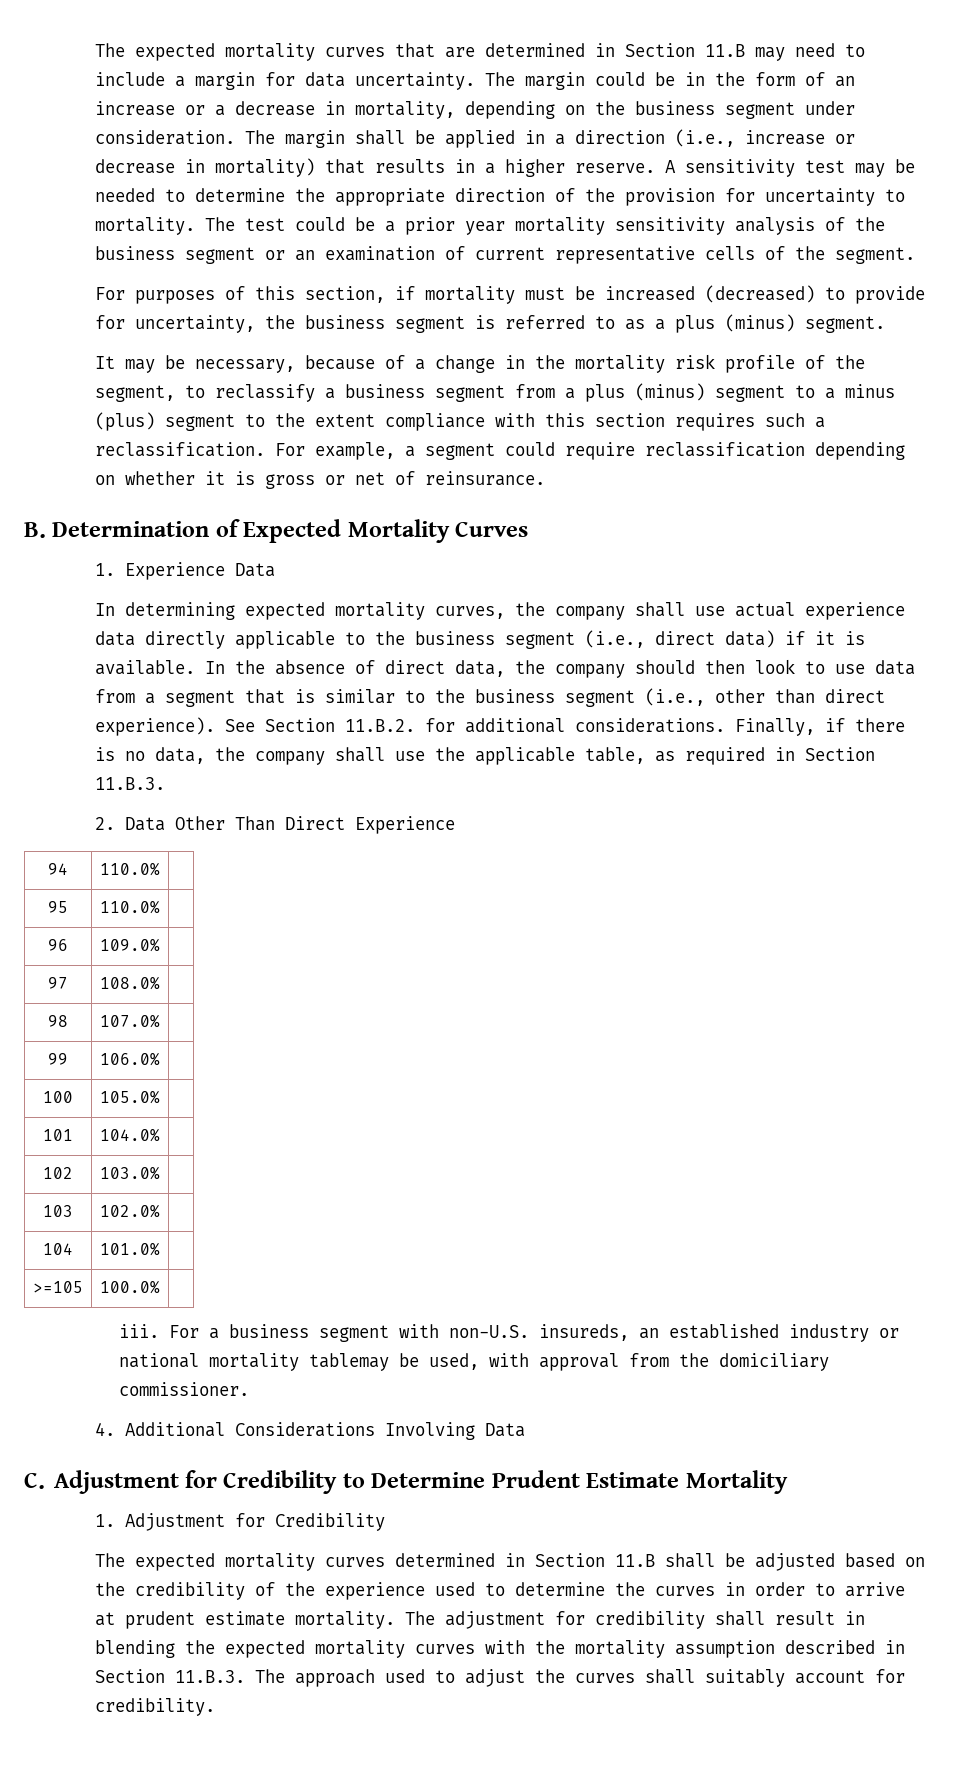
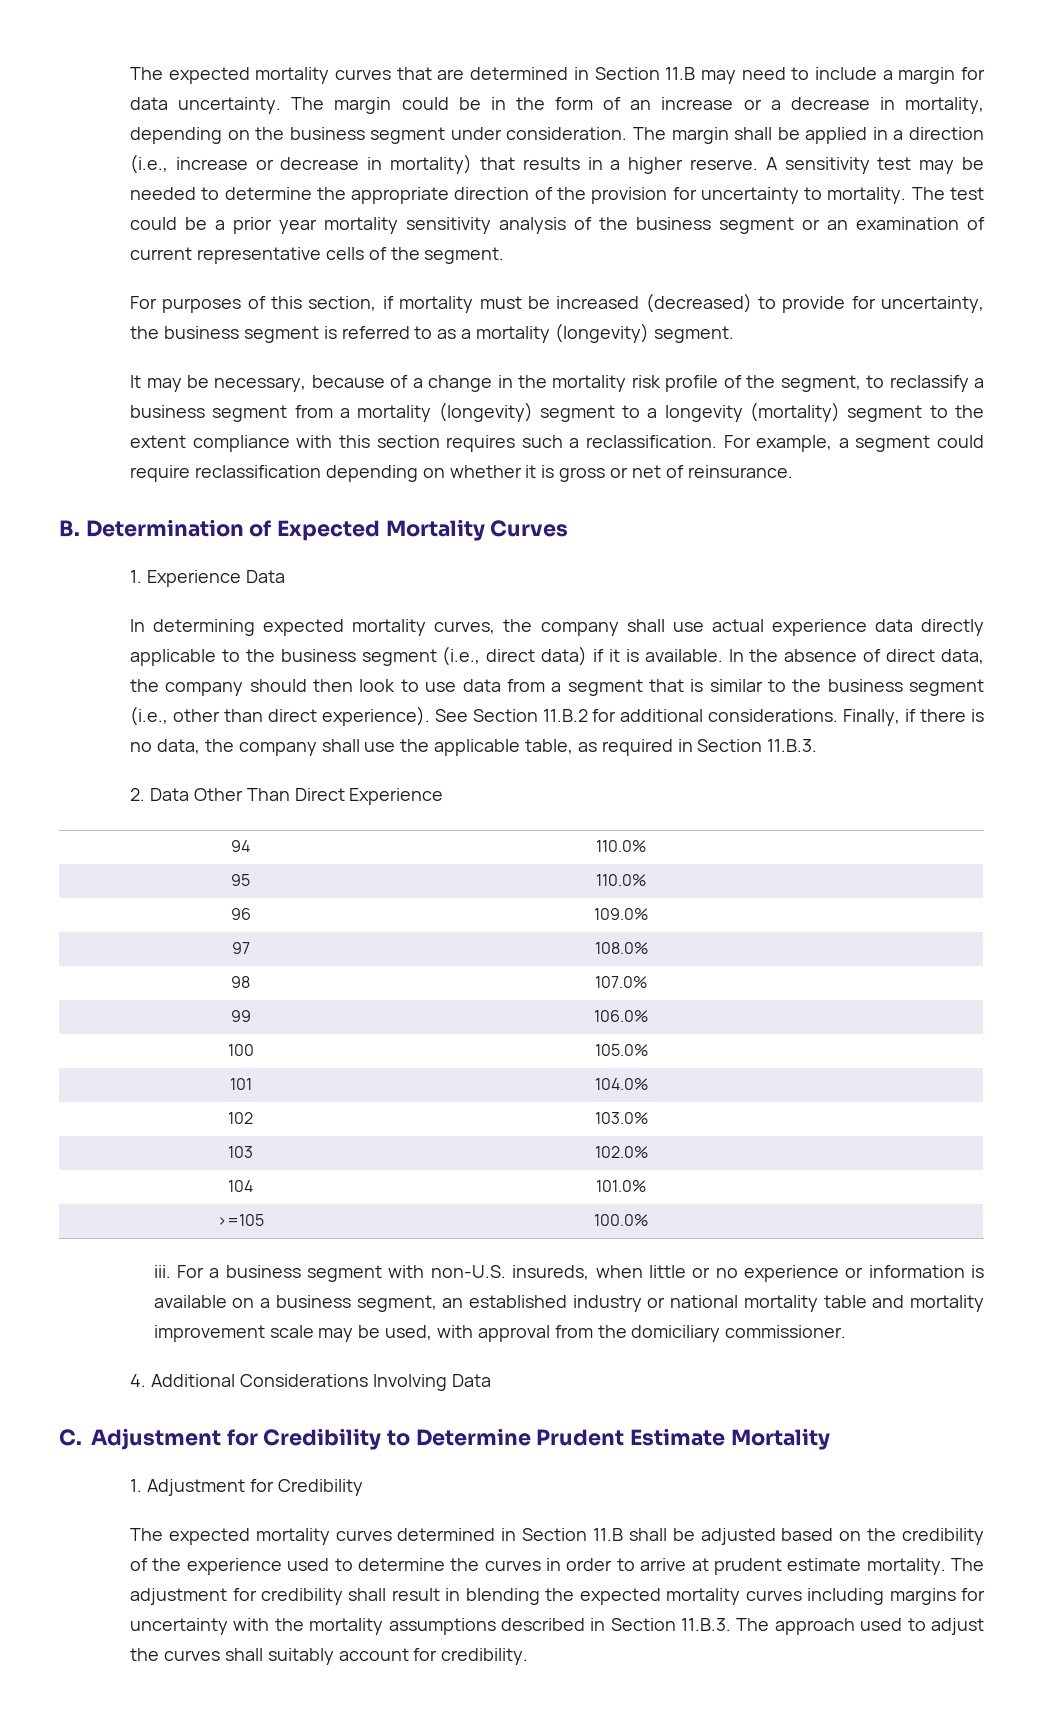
- For purposes of this section, if mortality must be increased (decreased) to provide for uncertainty, the business segment is referred to as a plus (minus) segment.
+ For purposes of this section, if mortality must be increased (decreased) to provide for uncertainty, the business segment is referred to as a mortality (longevity) segment.
- It may be necessary, because of a change in the mortality risk profile of the segment, to reclassify a business segment from a plus (minus) segment to a minus (plus) segment to the extent compliance with this section requires such a reclassification.
+ It may be necessary, because of a change in the mortality risk profile of the segment, to reclassify a business segment from a mortality (longevity) segment to a longevity (mortality) segment to the extent compliance with this section requires such a reclassification.
- See Section 11.B.2. for additional considerations.
+ See Section 11.B.2 for additional considerations.
- For a business segment with non-U.S. insureds, an established industry or national mortality tablemay be used, with approval from the domiciliary commissioner.
+ For a business segment with non-U.S. insureds, when little or no experience or information is available on a business segment, an established industry or national mortality table and mortality improvement scale may be used, with approval from the domiciliary commissioner.
- The adjustment for credibility shall result in blending the expected mortality curves with the mortality assumption described in Section 11.B.3. The approach used to adjust the curves shall suitably account for credibility.
+ The adjustment for credibility shall result in blending the expected mortality curves including margins for uncertainty with the mortality assumptions described in Section 11.B.3. The approach used to adjust the curves shall suitably account for credibility.

